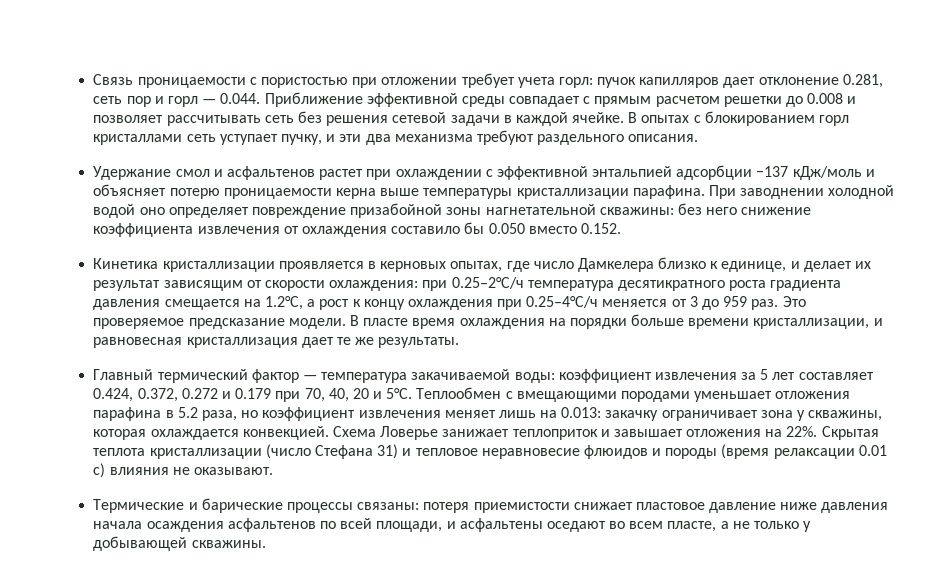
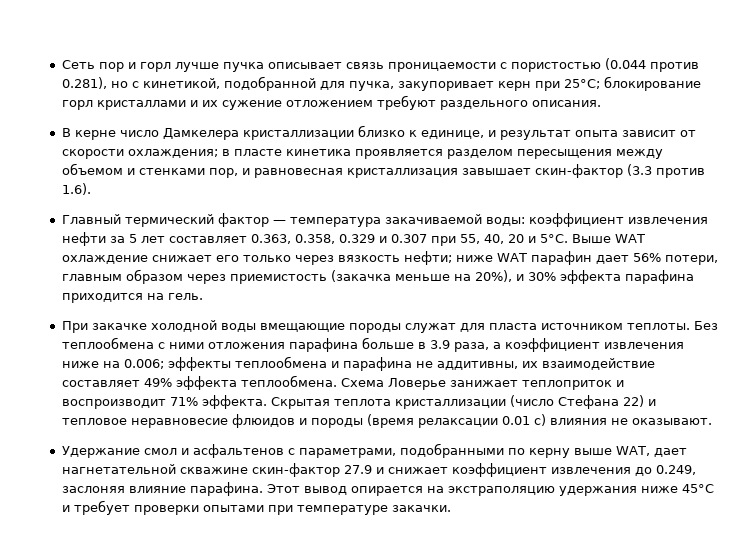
- Связь проницаемости с пористостью при отложении требует учета горл: пучок капилляров дает отклонение 0.281, сеть пор и горл — 0.044. Приближение эффективной среды совпадает с прямым расчетом решетки до 0.008 и позволяет рассчитывать сеть без решения сетевой задачи в каждой ячейке. В опытах с блокированием горл кристаллами сеть уступает пучку, и эти два механизма требуют раздельного описания.
- Удержание смол и асфальтенов растет при охлаждении с эффективной энтальпией адсорбции −137 кДж/моль и объясняет потерю проницаемости керна выше температуры кристаллизации парафина. При заводнении холодной водой оно определяет повреждение призабойной зоны нагнетательной скважины: без него снижение коэффициента извлечения от охлаждения составило бы 0.050 вместо 0.152.
- Кинетика кристаллизации проявляется в керновых опытах, где число Дамкелера близко к единице, и делает их результат зависящим от скорости охлаждения: при 0.25–2°C/ч температура десятикратного роста градиента давления смещается на 1.2°C, а рост к концу охлаждения при 0.25–4°C/ч меняется от 3 до 959 раз. Это проверяемое предсказание модели. В пласте время охлаждения на порядки больше времени кристаллизации, и равновесная кристаллизация дает те же результаты.
+ Сеть пор и горл лучше пучка описывает связь проницаемости с пористостью (0.044 против 0.281), но с кинетикой, подобранной для пучка, закупоривает керн при 25°C; блокирование горл кристаллами и их сужение отложением требуют раздельного описания.
+ В керне число Дамкелера кристаллизации близко к единице, и результат опыта зависит от скорости охлаждения; в пласте кинетика проявляется разделом пересыщения между объемом и стенками пор, и равновесная кристаллизация завышает скин-фактор (3.3 против 1.6).
- Главный термический фактор — температура закачиваемой воды: коэффициент извлечения за 5 лет составляет 0.424, 0.372, 0.272 и 0.179 при 70, 40, 20 и 5°C. Теплообмен с вмещающими породами уменьшает отложения парафина в 5.2 раза, но коэффициент извлечения меняет лишь на 0.013: закачку ограничивает зона у скважины, которая охлаждается конвекцией.
+ Главный термический фактор — температура закачиваемой воды: коэффициент извлечения нефти за 5 лет составляет 0.363, 0.358, 0.329 и 0.307 при 55, 40, 20 и 5°C. Выше WAT охлаждение снижает его только через вязкость нефти; ниже WAT парафин дает 56% потери, главным образом через приемистость (закачка меньше на 20%), и 30% эффекта парафина приходится на гель.
+ При закачке холодной воды вмещающие породы служат для пласта источником теплоты. Без теплообмена с ними отложения парафина больше в 3.9 раза, а коэффициент извлечения ниже на 0.006; эффекты теплообмена и парафина не аддитивны, их взаимодействие составляет 49% эффекта теплообмена.
- Схема Ловерье занижает теплоприток и завышает отложения на 22%.
+ Схема Ловерье занижает теплоприток и воспроизводит 71% эффекта.
- Скрытая теплота кристаллизации (число Стефана 31) и тепловое неравновесие флюидов и породы (время релаксации 0.01 с) влияния не оказывают.
+ Скрытая теплота кристаллизации (число Стефана 22) и тепловое неравновесие флюидов и породы (время релаксации 0.01 с) влияния не оказывают.
- Термические и барические процессы связаны: потеря приемистости снижает пластовое давление ниже давления начала осаждения асфальтенов по всей площади, и асфальтены оседают во всем пласте, а не только у добывающей скважины.
+ Удержание смол и асфальтенов с параметрами, подобранными по керну выше WAT, дает нагнетательной скважине скин-фактор 27.9 и снижает коэффициент извлечения до 0.249, заслоняя влияние парафина. Этот вывод опирается на экстраполяцию удержания ниже 45°C и требует проверки опытами при температуре закачки.

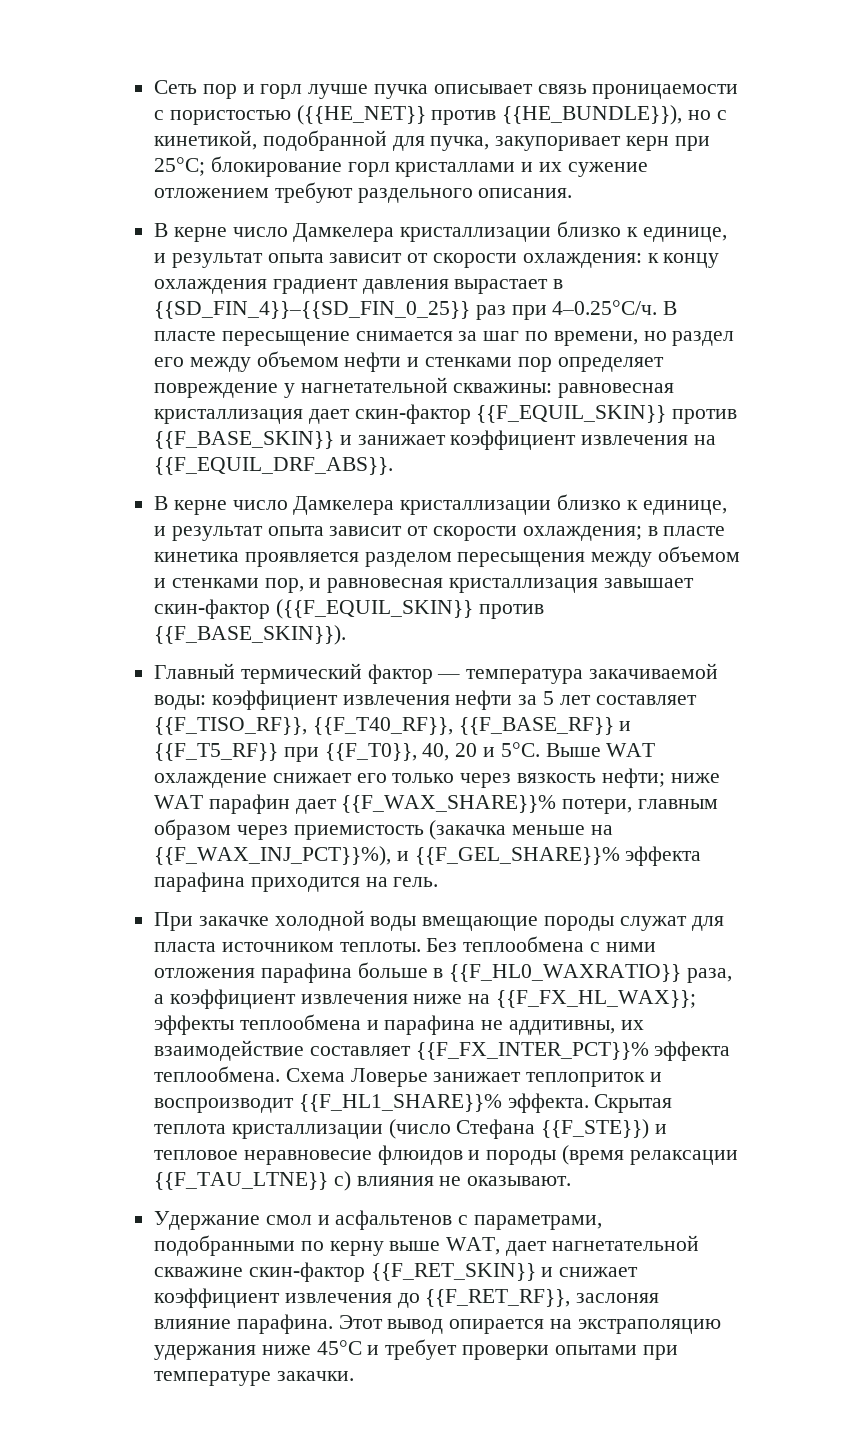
- Сеть пор и горл лучше пучка описывает связь проницаемости с пористостью (0.044 против 0.281), но с кинетикой, подобранной для пучка, закупоривает керн при 25°C; блокирование горл кристаллами и их сужение отложением требуют раздельного описания.
+ Сеть пор и горл лучше пучка описывает связь проницаемости с пористостью ({{HE_NET}} против {{HE_BUNDLE}}), но с кинетикой, подобранной для пучка, закупоривает керн при 25°C; блокирование горл кристаллами и их сужение отложением требуют раздельного описания.
+ В керне число Дамкелера кристаллизации близко к единице, и результат опыта зависит от скорости охлаждения: к концу охлаждения градиент давления вырастает в {{SD_FIN_4}}–{{SD_FIN_0_25}} раз при 4–0.25°C/ч. В пласте пересыщение снимается за шаг по времени, но раздел его между объемом нефти и стенками пор определяет повреждение у нагнетательной скважины: равновесная кристаллизация дает скин-фактор {{F_EQUIL_SKIN}} против {{F_BASE_SKIN}} и занижает коэффициент извлечения на {{F_EQUIL_DRF_ABS}}.
- В керне число Дамкелера кристаллизации близко к единице, и результат опыта зависит от скорости охлаждения; в пласте кинетика проявляется разделом пересыщения между объемом и стенками пор, и равновесная кристаллизация завышает скин-фактор (3.3 против 1.6).
+ В керне число Дамкелера кристаллизации близко к единице, и результат опыта зависит от скорости охлаждения; в пласте кинетика проявляется разделом пересыщения между объемом и стенками пор, и равновесная кристаллизация завышает скин-фактор ({{F_EQUIL_SKIN}} против {{F_BASE_SKIN}}).
- Главный термический фактор — температура закачиваемой воды: коэффициент извлечения нефти за 5 лет составляет 0.363, 0.358, 0.329 и 0.307 при 55, 40, 20 и 5°C.
+ Главный термический фактор — температура закачиваемой воды: коэффициент извлечения нефти за 5 лет составляет {{F_TISO_RF}}, {{F_T40_RF}}, {{F_BASE_RF}} и {{F_T5_RF}} при {{F_T0}}, 40, 20 и 5°C.
- Выше WAT охлаждение снижает его только через вязкость нефти; ниже WAT парафин дает 56% потери, главным образом через приемистость (закачка меньше на 20%), и 30% эффекта парафина приходится на гель.
+ Выше WAT охлаждение снижает его только через вязкость нефти; ниже WAT парафин дает {{F_WAX_SHARE}}% потери, главным образом через приемистость (закачка меньше на {{F_WAX_INJ_PCT}}%), и {{F_GEL_SHARE}}% эффекта парафина приходится на гель.
- Без теплообмена с ними отложения парафина больше в 3.9 раза, а коэффициент извлечения ниже на 0.006; эффекты теплообмена и парафина не аддитивны, их взаимодействие составляет 49% эффекта теплообмена.
+ Без теплообмена с ними отложения парафина больше в {{F_HL0_WAXRATIO}} раза, а коэффициент извлечения ниже на {{F_FX_HL_WAX}}; эффекты теплообмена и парафина не аддитивны, их взаимодействие составляет {{F_FX_INTER_PCT}}% эффекта теплообмена.
- Схема Ловерье занижает теплоприток и воспроизводит 71% эффекта.
+ Схема Ловерье занижает теплоприток и воспроизводит {{F_HL1_SHARE}}% эффекта.
- Скрытая теплота кристаллизации (число Стефана 22) и тепловое неравновесие флюидов и породы (время релаксации 0.01 с) влияния не оказывают.
+ Скрытая теплота кристаллизации (число Стефана {{F_STE}}) и тепловое неравновесие флюидов и породы (время релаксации {{F_TAU_LTNE}} с) влияния не оказывают.
- Удержание смол и асфальтенов с параметрами, подобранными по керну выше WAT, дает нагнетательной скважине скин-фактор 27.9 и снижает коэффициент извлечения до 0.249, заслоняя влияние парафина.
+ Удержание смол и асфальтенов с параметрами, подобранными по керну выше WAT, дает нагнетательной скважине скин-фактор {{F_RET_SKIN}} и снижает коэффициент извлечения до {{F_RET_RF}}, заслоняя влияние парафина.

